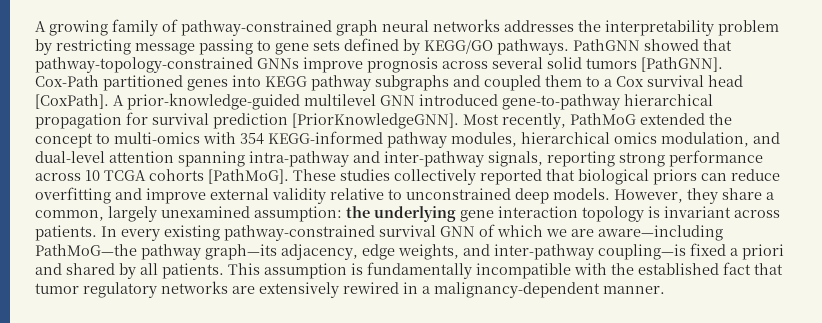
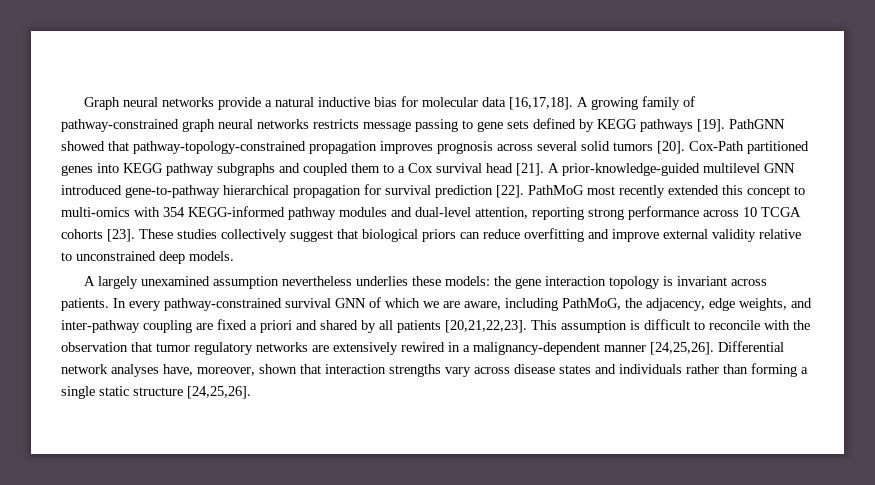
+ Graph neural networks provide a natural inductive bias for molecular data [16,17,18].
- A growing family of pathway-constrained graph neural networks addresses the interpretability problem by restricting message passing to gene sets defined by KEGG/GO pathways.
+ A growing family of pathway-constrained graph neural networks restricts message passing to gene sets defined by KEGG pathways [19].
- PathGNN showed that pathway-topology-constrained GNNs improve prognosis across several solid tumors [PathGNN].
+ PathGNN showed that pathway-topology-constrained propagation improves prognosis across several solid tumors [20].
- Cox-Path partitioned genes into KEGG pathway subgraphs and coupled them to a Cox survival head [CoxPath].
+ Cox-Path partitioned genes into KEGG pathway subgraphs and coupled them to a Cox survival head [21].
- A prior-knowledge-guided multilevel GNN introduced gene-to-pathway hierarchical propagation for survival prediction [PriorKnowledgeGNN]. Most recently, PathMoG extended the concept to multi-omics with 354 KEGG-informed pathway modules, hierarchical omics modulation, and dual-level attention spanning intra-pathway and inter-pathway signals, reporting strong performance across 10 TCGA cohorts [PathMoG].
+ A prior-knowledge-guided multilevel GNN introduced gene-to-pathway hierarchical propagation for survival prediction [22]. PathMoG most recently extended this concept to multi-omics with 354 KEGG-informed pathway modules and dual-level attention, reporting strong performance across 10 TCGA cohorts [23].
- These studies collectively reported that biological priors can reduce overfitting and improve external validity relative to unconstrained deep models. However, they share a common, largely unexamined assumption: the underlying gene interaction topology is invariant across patients.
+ These studies collectively suggest that biological priors can reduce overfitting and improve external validity relative to unconstrained deep models.
+ A largely unexamined assumption nevertheless underlies these models: the gene interaction topology is invariant across patients.
- In every existing pathway-constrained survival GNN of which we are aware—including PathMoG—the pathway graph—its adjacency, edge weights, and inter-pathway coupling—is fixed a priori and shared by all patients.
+ In every pathway-constrained survival GNN of which we are aware, including PathMoG, the adjacency, edge weights, and inter-pathway coupling are fixed a priori and shared by all patients [20,21,22,23].
- This assumption is fundamentally incompatible with the established fact that tumor regulatory networks are extensively rewired in a malignancy-dependent manner.
+ This assumption is difficult to reconcile with the observation that tumor regulatory networks are extensively rewired in a malignancy-dependent manner [24,25,26]. Differential network analyses have, moreover, shown that interaction strengths vary across disease states and individuals rather than forming a single static structure [24,25,26].

